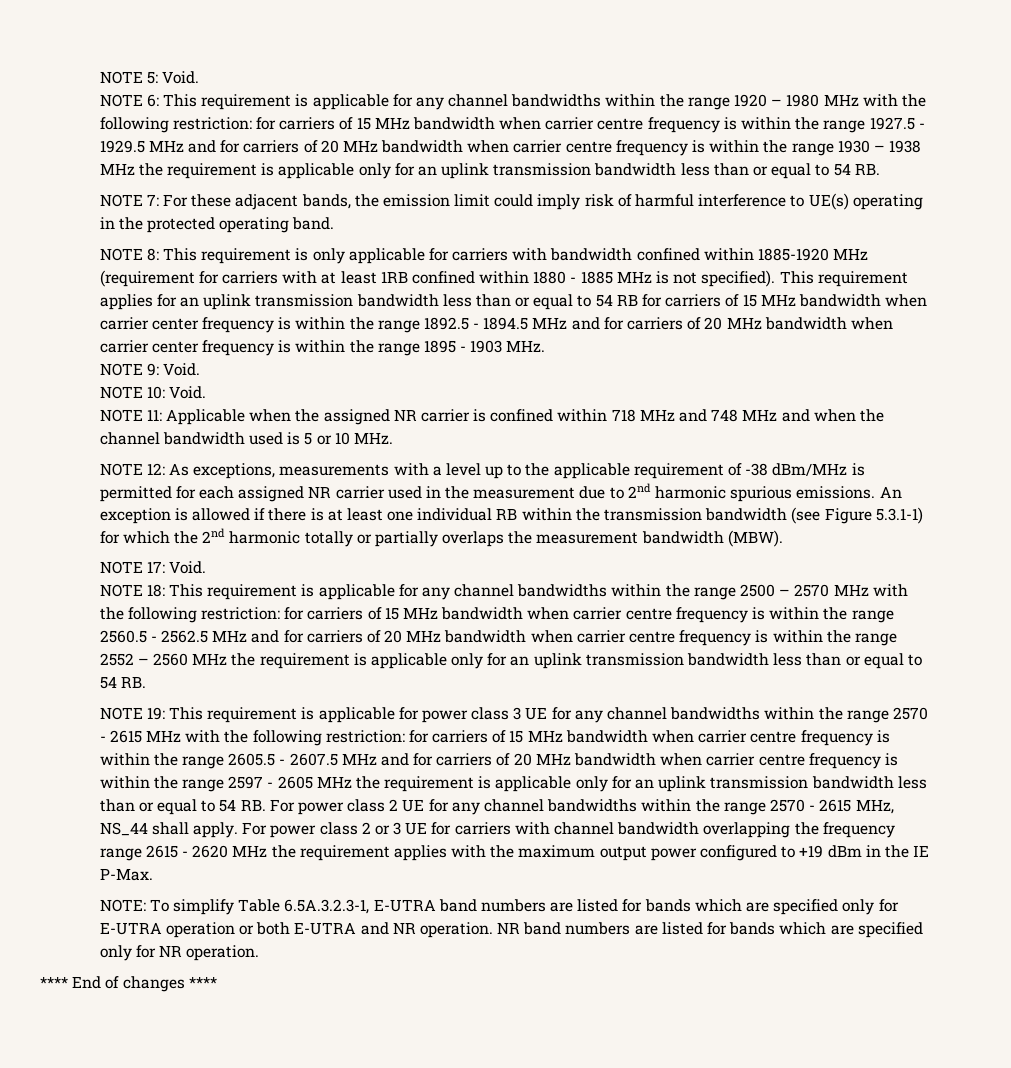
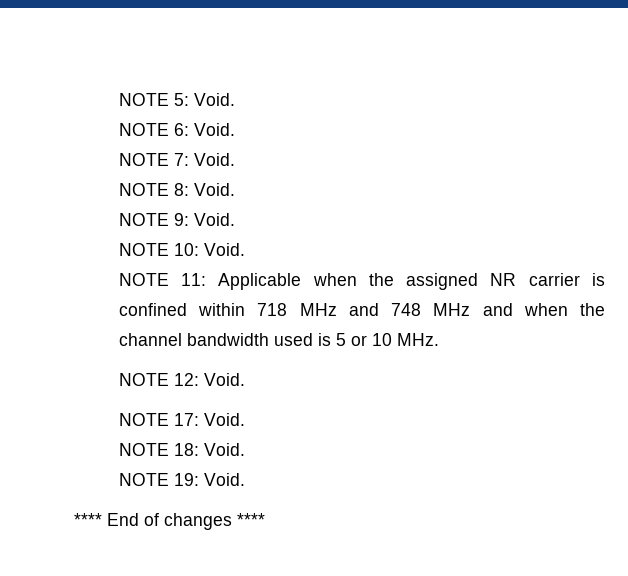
- NOTE 6: This requirement is applicable for any channel bandwidths within the range 1920 – 1980 MHz with the following restriction: for carriers of 15 MHz bandwidth when carrier centre frequency is within the range 1927.5 - 1929.5 MHz and for carriers of 20 MHz bandwidth when carrier centre frequency is within the range 1930 – 1938 MHz the requirement is applicable only for an uplink transmission bandwidth less than or equal to 54 RB.
- NOTE 7: For these adjacent bands, the emission limit could imply risk of harmful interference to UE(s) operating in the protected operating band.
- NOTE 8: This requirement is only applicable for carriers with bandwidth confined within 1885-1920 MHz (requirement for carriers with at least 1RB confined within 1880 - 1885 MHz is not specified). This requirement applies for an uplink transmission bandwidth less than or equal to 54 RB for carriers of 15 MHz bandwidth when carrier center frequency is within the range 1892.5 - 1894.5 MHz and for carriers of 20 MHz bandwidth when carrier center frequency is within the range 1895 - 1903 MHz.
+ NOTE 6: Void.
+ NOTE 7: Void.
+ NOTE 8: Void.
- NOTE 12: As exceptions, measurements with a level up to the applicable requirement of -38 dBm/MHz is permitted for each assigned NR carrier used in the measurement due to 2nd harmonic spurious emissions. An exception is allowed if there is at least one individual RB within the transmission bandwidth (see Figure 5.3.1-1) for which the 2nd harmonic totally or partially overlaps the measurement bandwidth (MBW).
+ NOTE 12: Void.
- NOTE 18: This requirement is applicable for any channel bandwidths within the range 2500 – 2570 MHz with the following restriction: for carriers of 15 MHz bandwidth when carrier centre frequency is within the range 2560.5 - 2562.5 MHz and for carriers of 20 MHz bandwidth when carrier centre frequency is within the range 2552 – 2560 MHz the requirement is applicable only for an uplink transmission bandwidth less than or equal to 54 RB.
- NOTE 19: This requirement is applicable for power class 3 UE for any channel bandwidths within the range 2570 - 2615 MHz with the following restriction: for carriers of 15 MHz bandwidth when carrier centre frequency is within the range 2605.5 - 2607.5 MHz and for carriers of 20 MHz bandwidth when carrier centre frequency is within the range 2597 - 2605 MHz the requirement is applicable only for an uplink transmission bandwidth less than or equal to 54 RB. For power class 2 UE for any channel bandwidths within the range 2570 - 2615 MHz, NS_44 shall apply. For power class 2 or 3 UE for carriers with channel bandwidth overlapping the frequency range 2615 - 2620 MHz the requirement applies with the maximum output power configured to +19 dBm in the IE P-Max.
- NOTE: To simplify Table 6.5A.3.2.3-1, E-UTRA band numbers are listed for bands which are specified only for E-UTRA operation or both E-UTRA and NR operation. NR band numbers are listed for bands which are specified only for NR operation.
+ NOTE 18: Void.
+ NOTE 19: Void.

